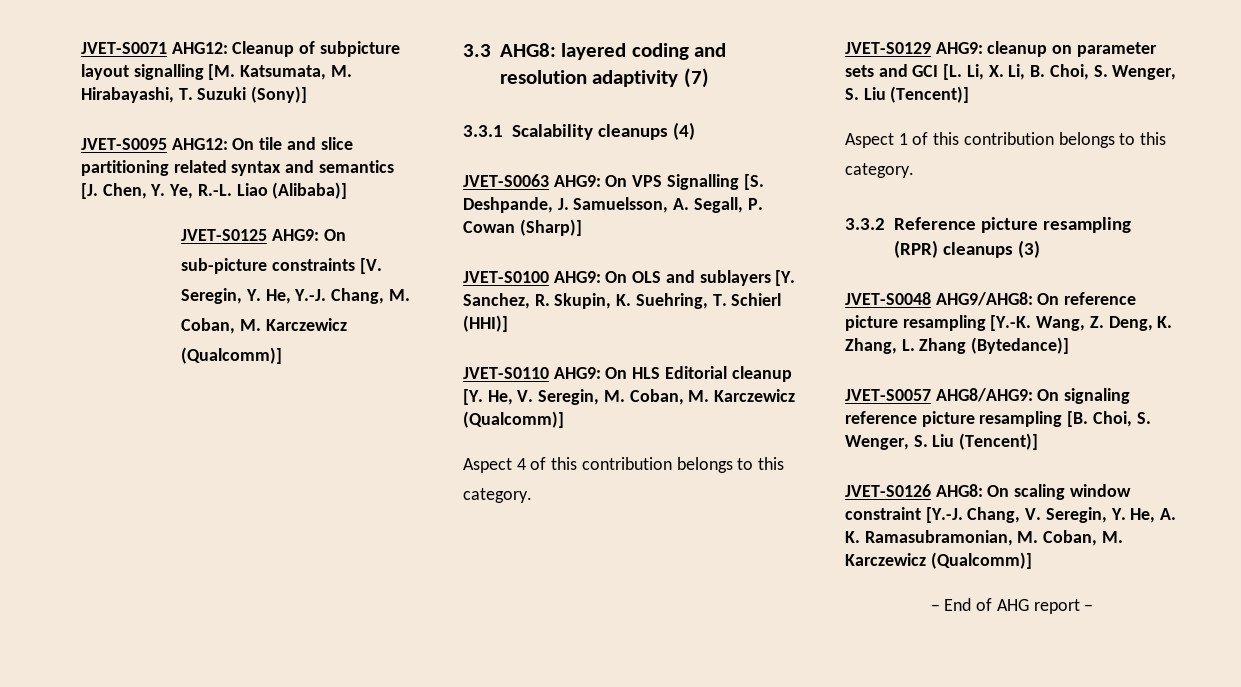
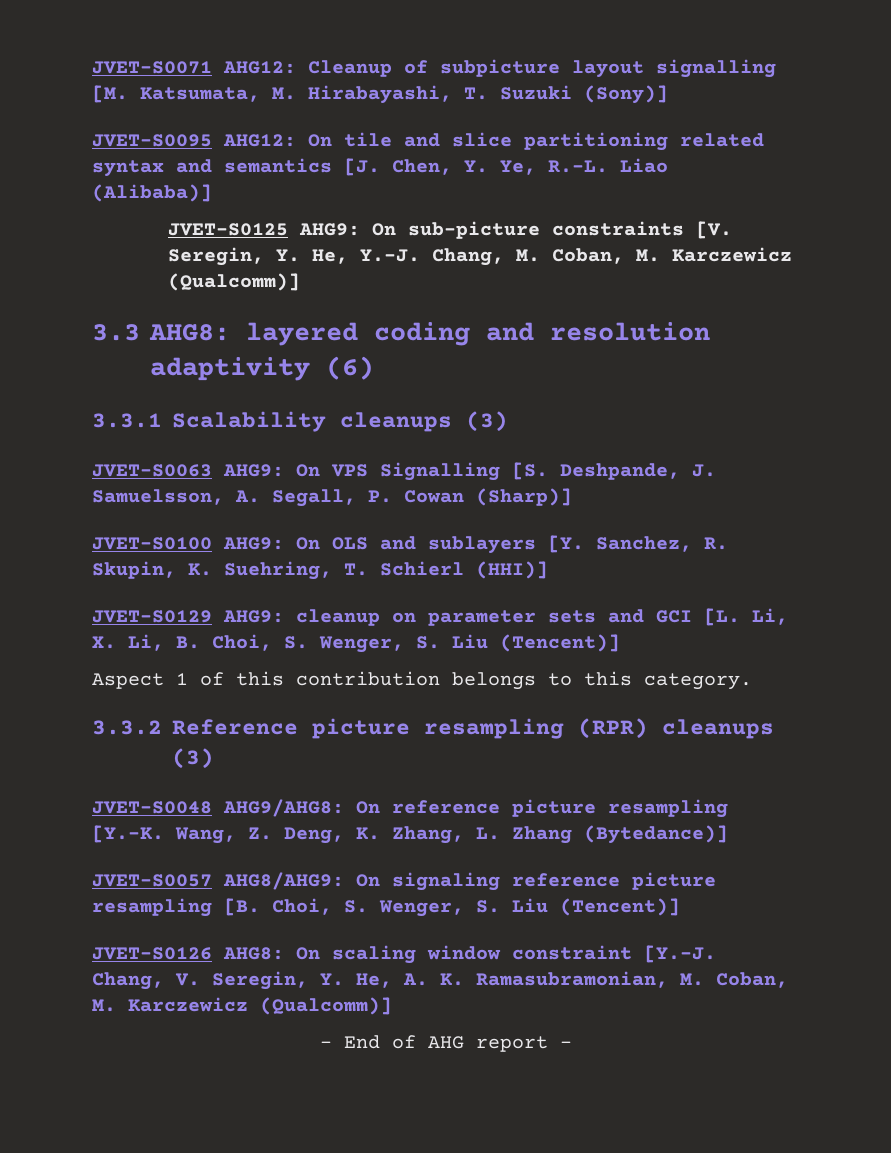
- 3.3 AHG8: layered coding and resolution adaptivity (7)
+ 3.3 AHG8: layered coding and resolution adaptivity (6)
- 3.3.1 Scalability cleanups (4)
+ 3.3.1 Scalability cleanups (3)
- JVET-S0110 AHG9: On HLS Editorial cleanup [Y. He, V. Seregin, M. Coban, M. Karczewicz (Qualcomm)]
- Aspect 4 of this contribution belongs to this category.

